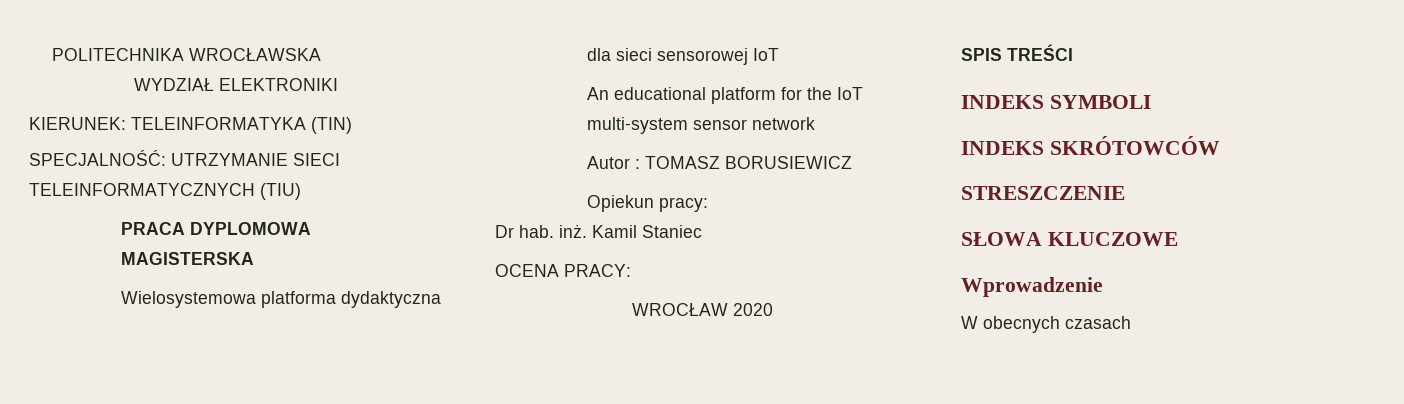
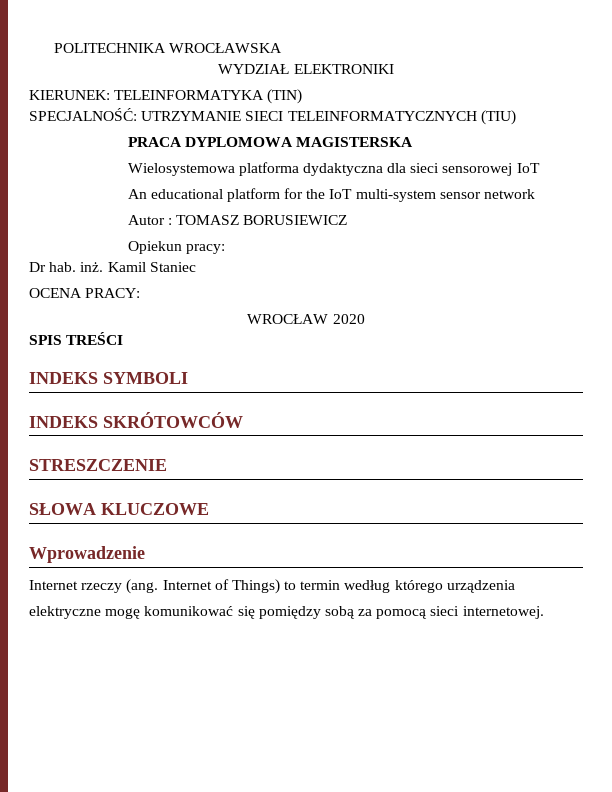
- W obecnych czasach
+ Internet rzeczy (ang. Internet of Things) to termin według którego urządzenia
+ elektryczne mogę komunikować się pomiędzy sobą za pomocą sieci internetowej.

